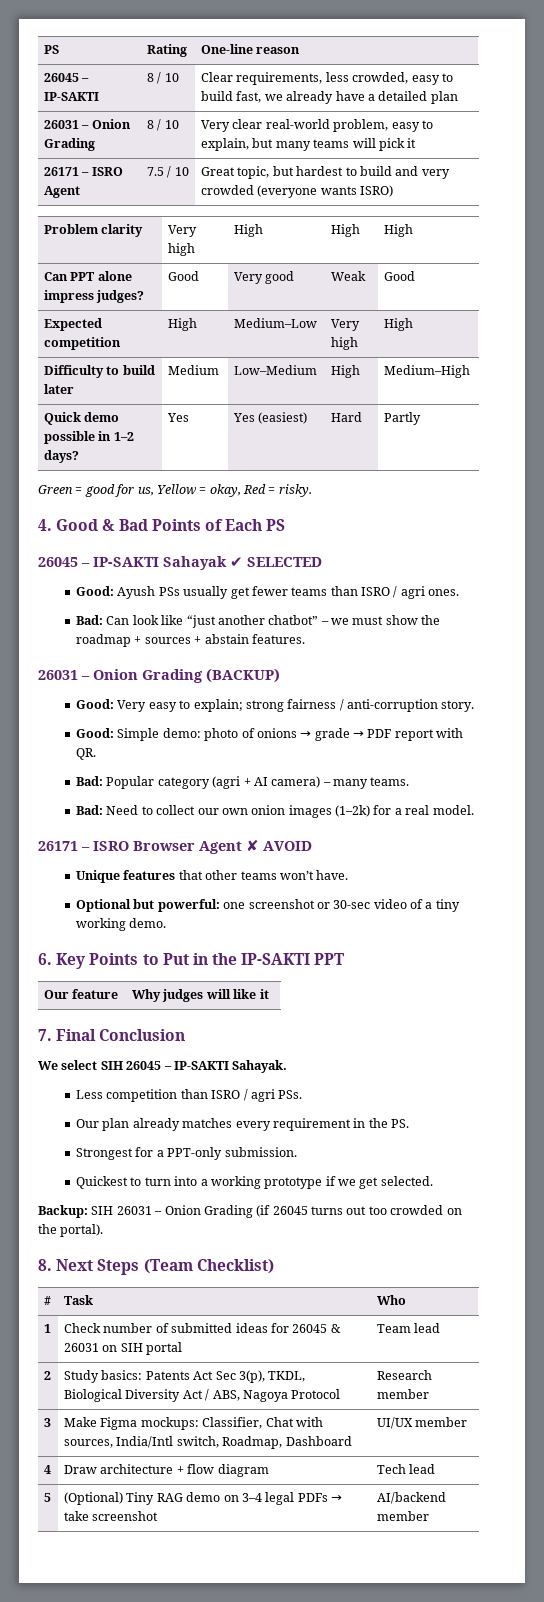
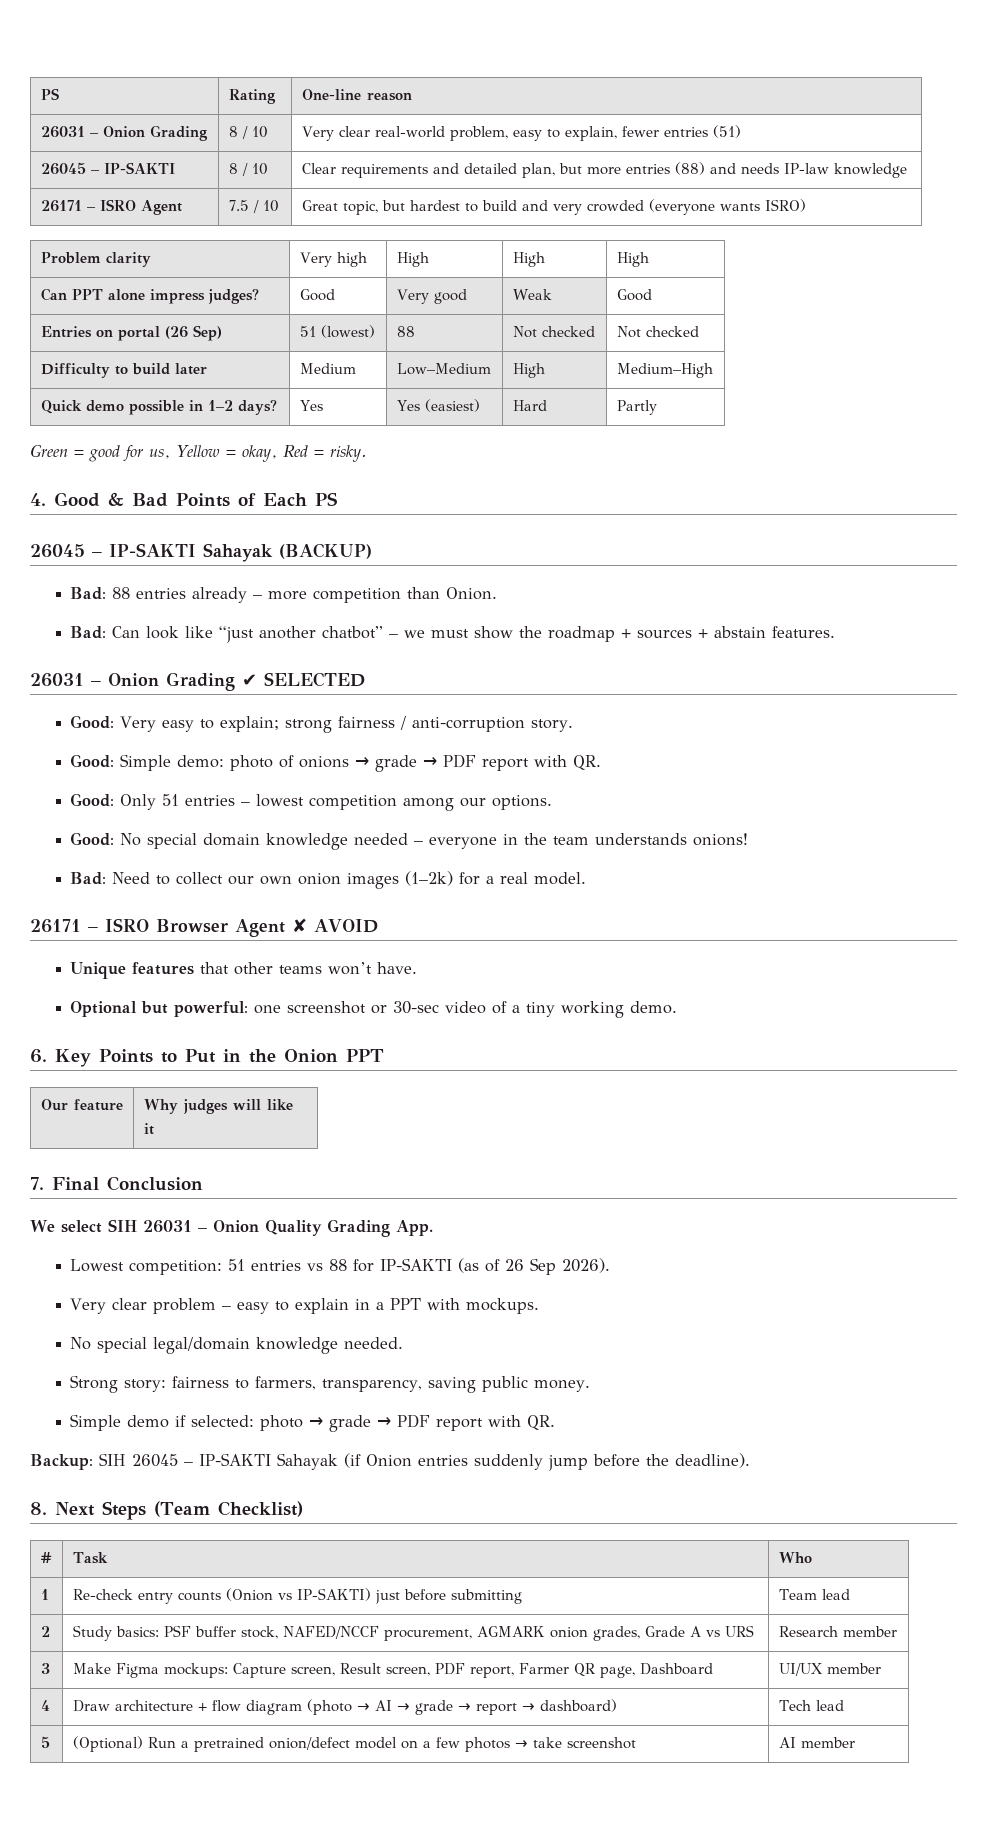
- 26045 – IP-SAKTI | 8 / 10 | Clear requirements, less crowded, easy to build fast, we already have a detailed plan
- 26031 – Onion Grading | 8 / 10 | Very clear real-world problem, easy to explain, but many teams will pick it
+ 26031 – Onion Grading | 8 / 10 | Very clear real-world problem, easy to explain, fewer entries (51)
+ 26045 – IP-SAKTI | 8 / 10 | Clear requirements and detailed plan, but more entries (88) and needs IP-law knowledge
- Expected competition | High | Medium–Low | Very high | High
+ Entries on portal (26 Sep) | 51 (lowest) | 88 | Not checked | Not checked
- 26045 – IP-SAKTI Sahayak ✔ SELECTED
- Good: Ayush PSs usually get fewer teams than ISRO / agri ones.
+ 26045 – IP-SAKTI Sahayak (BACKUP)
+ Bad: 88 entries already – more competition than Onion.
- 26031 – Onion Grading (BACKUP)
+ 26031 – Onion Grading ✔ SELECTED
- Bad: Popular category (agri + AI camera) – many teams.
+ Good: Only 51 entries – lowest competition among our options.
+ Good: No special domain knowledge needed – everyone in the team understands onions!
- 6. Key Points to Put in the IP-SAKTI PPT
+ 6. Key Points to Put in the Onion PPT
- We select SIH 26045 – IP-SAKTI Sahayak.
- Less competition than ISRO / agri PSs.
- Our plan already matches every requirement in the PS.
- Strongest for a PPT-only submission.
- Quickest to turn into a working prototype if we get selected.
- Backup: SIH 26031 – Onion Grading (if 26045 turns out too crowded on the portal).
+ We select SIH 26031 – Onion Quality Grading App.
+ Lowest competition: 51 entries vs 88 for IP-SAKTI (as of 26 Sep 2026).
+ Very clear problem – easy to explain in a PPT with mockups.
+ No special legal/domain knowledge needed.
+ Strong story: fairness to farmers, transparency, saving public money.
+ Simple demo if selected: photo → grade → PDF report with QR.
+ Backup: SIH 26045 – IP-SAKTI Sahayak (if Onion entries suddenly jump before the deadline).
- 1 | Check number of submitted ideas for 26045 & 26031 on SIH portal | Team lead
+ 1 | Re-check entry counts (Onion vs IP-SAKTI) just before submitting | Team lead
- 2 | Study basics: Patents Act Sec 3(p), TKDL, Biological Diversity Act / ABS, Nagoya Protocol | Research member
+ 2 | Study basics: PSF buffer stock, NAFED/NCCF procurement, AGMARK onion grades, Grade A vs URS | Research member
- 3 | Make Figma mockups: Classifier, Chat with sources, India/Intl switch, Roadmap, Dashboard | UI/UX member
+ 3 | Make Figma mockups: Capture screen, Result screen, PDF report, Farmer QR page, Dashboard | UI/UX member
- 4 | Draw architecture + flow diagram | Tech lead
- 5 | (Optional) Tiny RAG demo on 3–4 legal PDFs → take screenshot | AI/backend member
+ 4 | Draw architecture + flow diagram (photo → AI → grade → report → dashboard) | Tech lead
+ 5 | (Optional) Run a pretrained onion/defect model on a few photos → take screenshot | AI member

